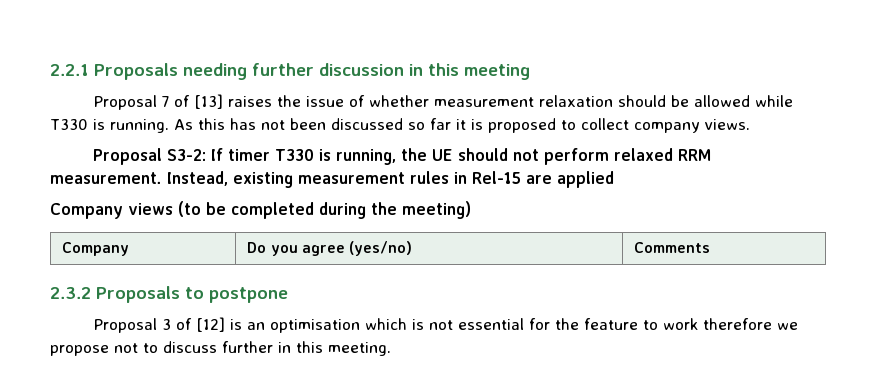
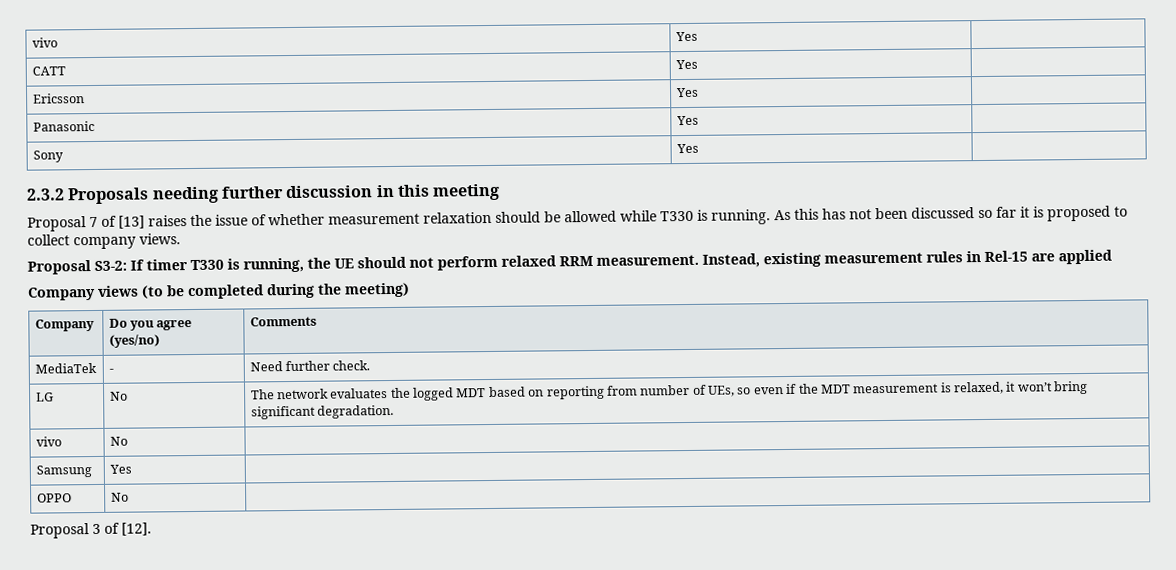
- 2.2.1 Proposals needing further discussion in this meeting
+ vivo | Yes |
+ CATT | Yes |
+ Ericsson | Yes |
+ Panasonic | Yes |
+ Sony | Yes |
+ 2.3.2 Proposals needing further discussion in this meeting
- 2.3.2 Proposals to postpone
- Proposal 3 of [12] is an optimisation which is not essential for the feature to work therefore we propose not to discuss further in this meeting.
+ MediaTek | - | Need further check.
+ LG | No | The network evaluates the logged MDT based on reporting from number of UEs, so even if the MDT measurement is relaxed, it won’t bring significant degradation.
+ vivo | No |
+ Samsung | Yes |
+ OPPO | No |
+ Proposal 3 of [12].

